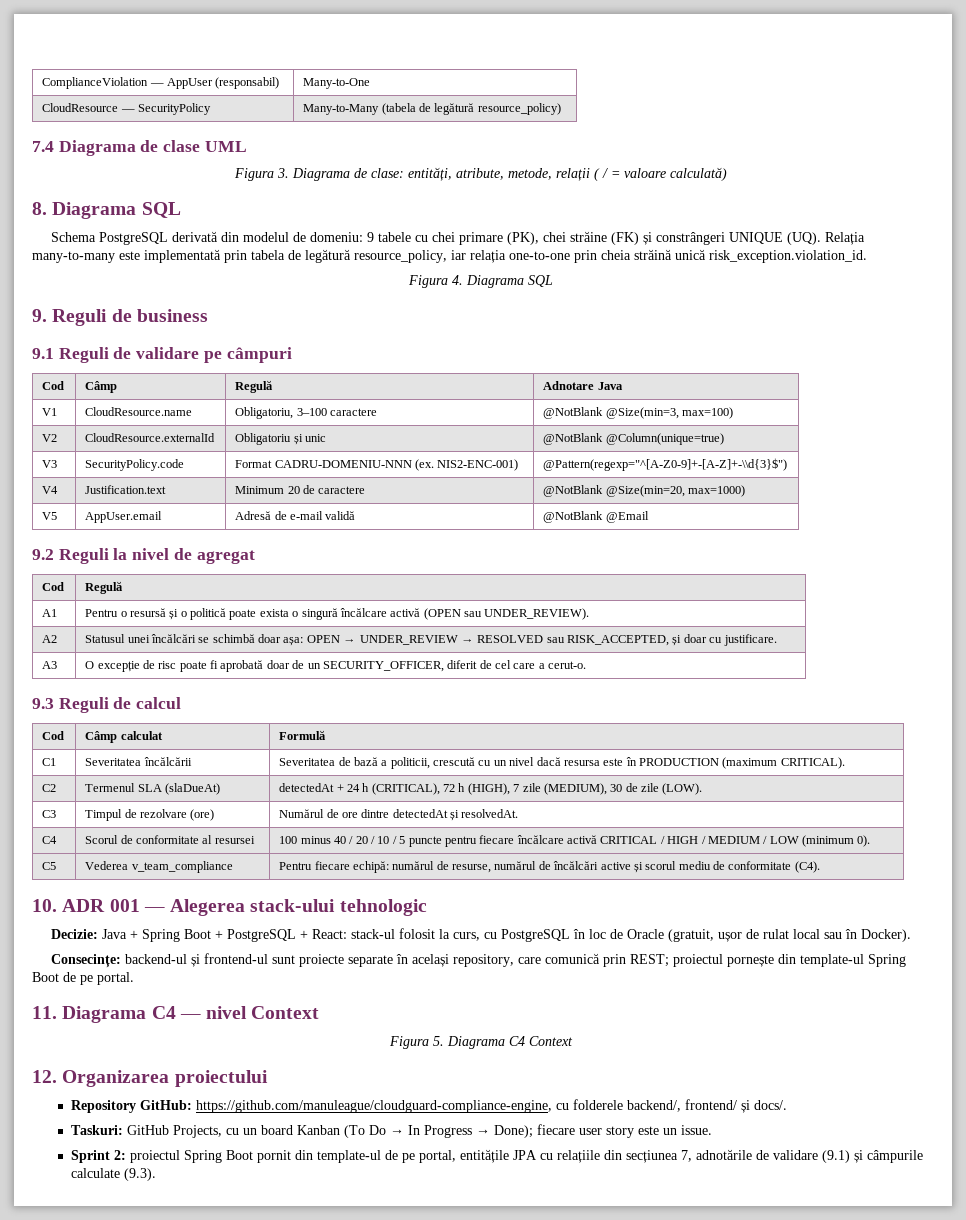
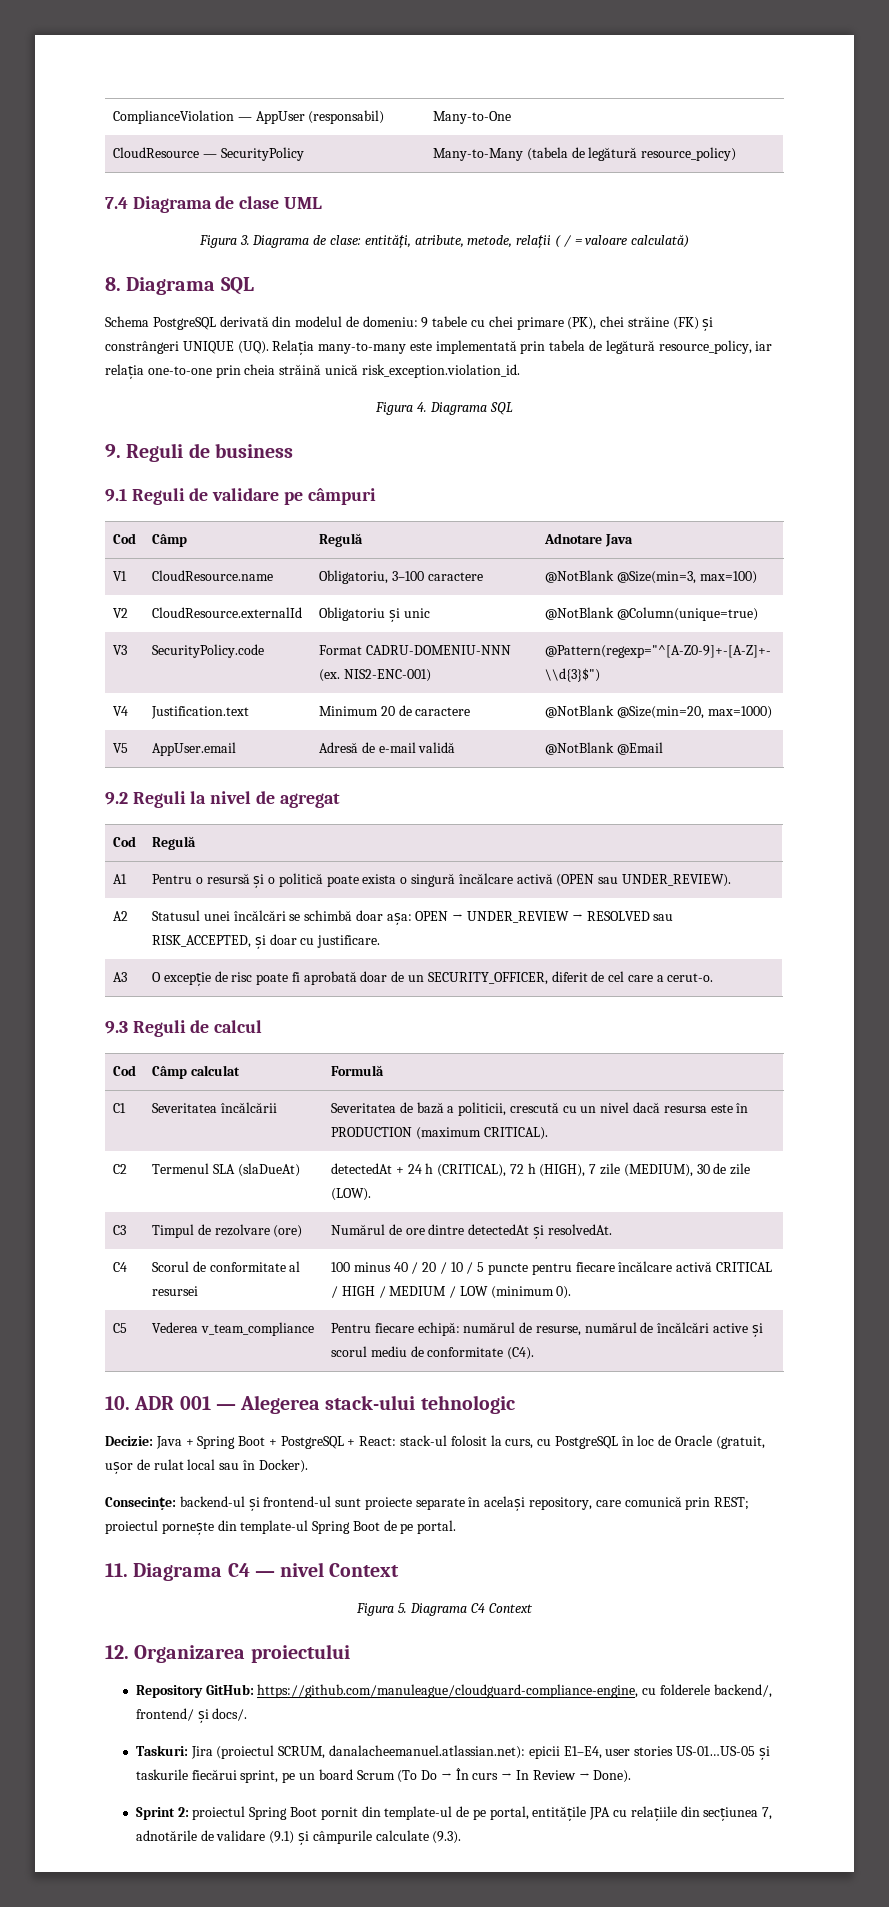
- Taskuri: GitHub Projects, cu un board Kanban (To Do → In Progress → Done); fiecare user story este un issue.
+ Taskuri: Jira (proiectul SCRUM, danalacheemanuel.atlassian.net): epicii E1–E4, user stories US-01…US-05 și taskurile fiecărui sprint, pe un board Scrum (To Do → În curs → In Review → Done).

